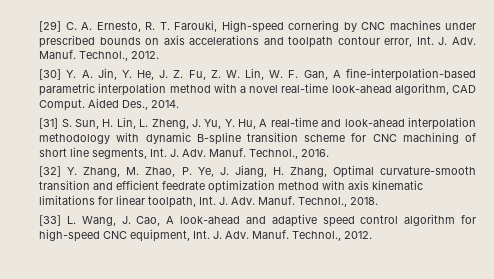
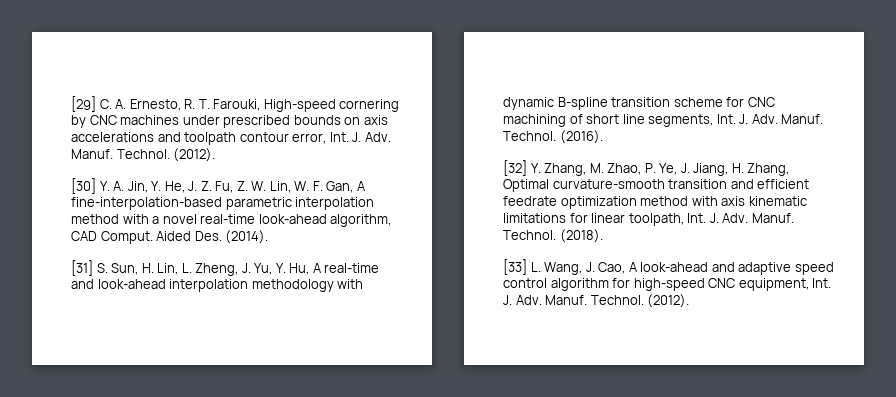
- [29] C. A. Ernesto, R. T. Farouki, High-speed cornering by CNC machines under prescribed bounds on axis accelerations and toolpath contour error, Int. J. Adv. Manuf. Technol., 2012.
+ [29] C. A. Ernesto, R. T. Farouki, High-speed cornering by CNC machines under prescribed bounds on axis accelerations and toolpath contour error, Int. J. Adv. Manuf. Technol. (2012).
- Aided Des., 2014.
+ Aided Des. (2014).
- Technol., 2016.
+ Technol. (2016).
- Technol., 2018.
+ Technol. (2018).
- [33] L. Wang, J. Cao, A look-ahead and adaptive speed control algorithm for high-speed CNC equipment, Int. J. Adv. Manuf. Technol., 2012.
+ [33] L. Wang, J. Cao, A look-ahead and adaptive speed control algorithm for high-speed CNC equipment, Int. J. Adv. Manuf. Technol. (2012).

